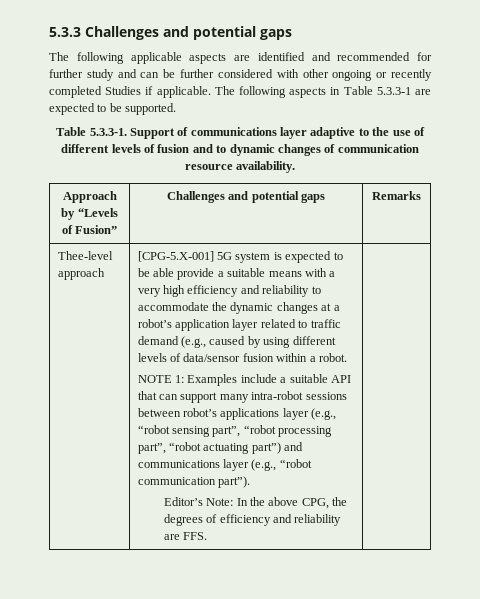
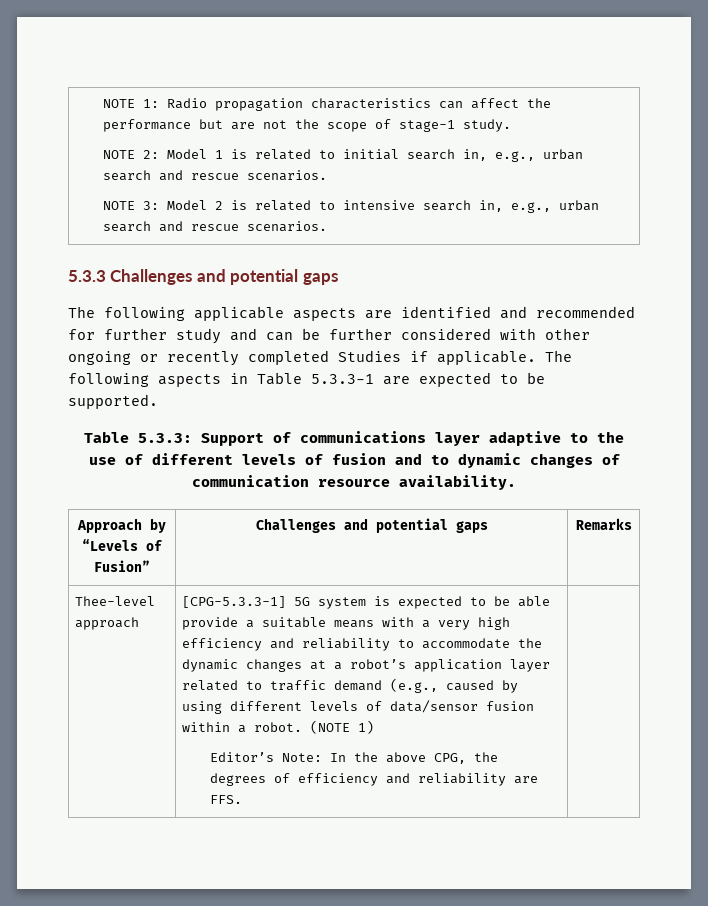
+ NOTE 1: Radio propagation characteristics can affect the performance but are not the scope of stage-1 study.
+ NOTE 2: Model 1 is related to initial search in, e.g., urban search and rescue scenarios.
+ NOTE 3: Model 2 is related to intensive search in, e.g., urban search and rescue scenarios.
- Table 5.3.3-1. Support of communications layer adaptive to the use of different levels of fusion and to dynamic changes of communication resource availability.
+ Table 5.3.3: Support of communications layer adaptive to the use of different levels of fusion and to dynamic changes of communication resource availability.
- [CPG-5.X-001] 5G system is expected to be able provide a suitable means with a very high efficiency and reliability to accommodate the dynamic changes at a robot’s application layer related to traffic demand (e.g., caused by using different levels of data/sensor fusion within a robot.
- NOTE 1: Examples include a suitable API that can support many intra-robot sessions between robot’s applications layer (e.g., “robot sensing part”, “robot processing part”, “robot actuating part”) and communications layer (e.g., “robot communication part”).
+ [CPG-5.3.3-1] 5G system is expected to be able provide a suitable means with a very high efficiency and reliability to accommodate the dynamic changes at a robot’s application layer related to traffic demand (e.g., caused by using different levels of data/sensor fusion within a robot. (NOTE 1)

